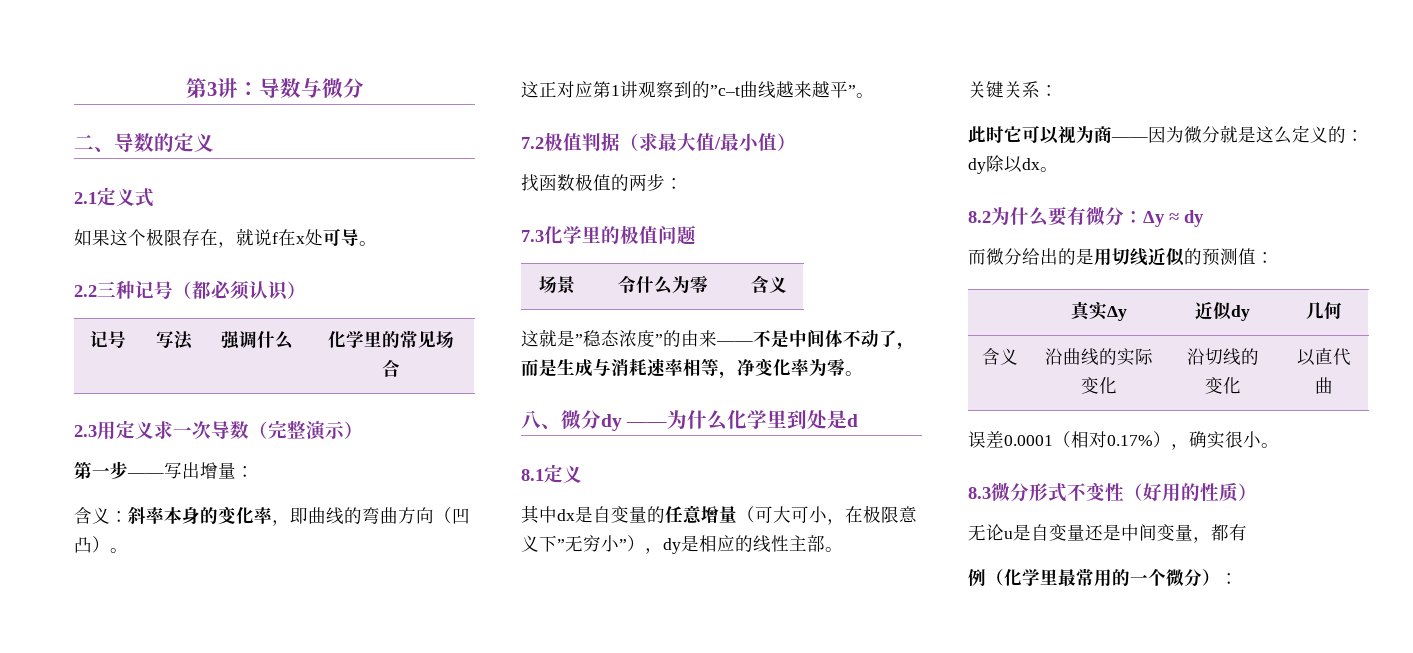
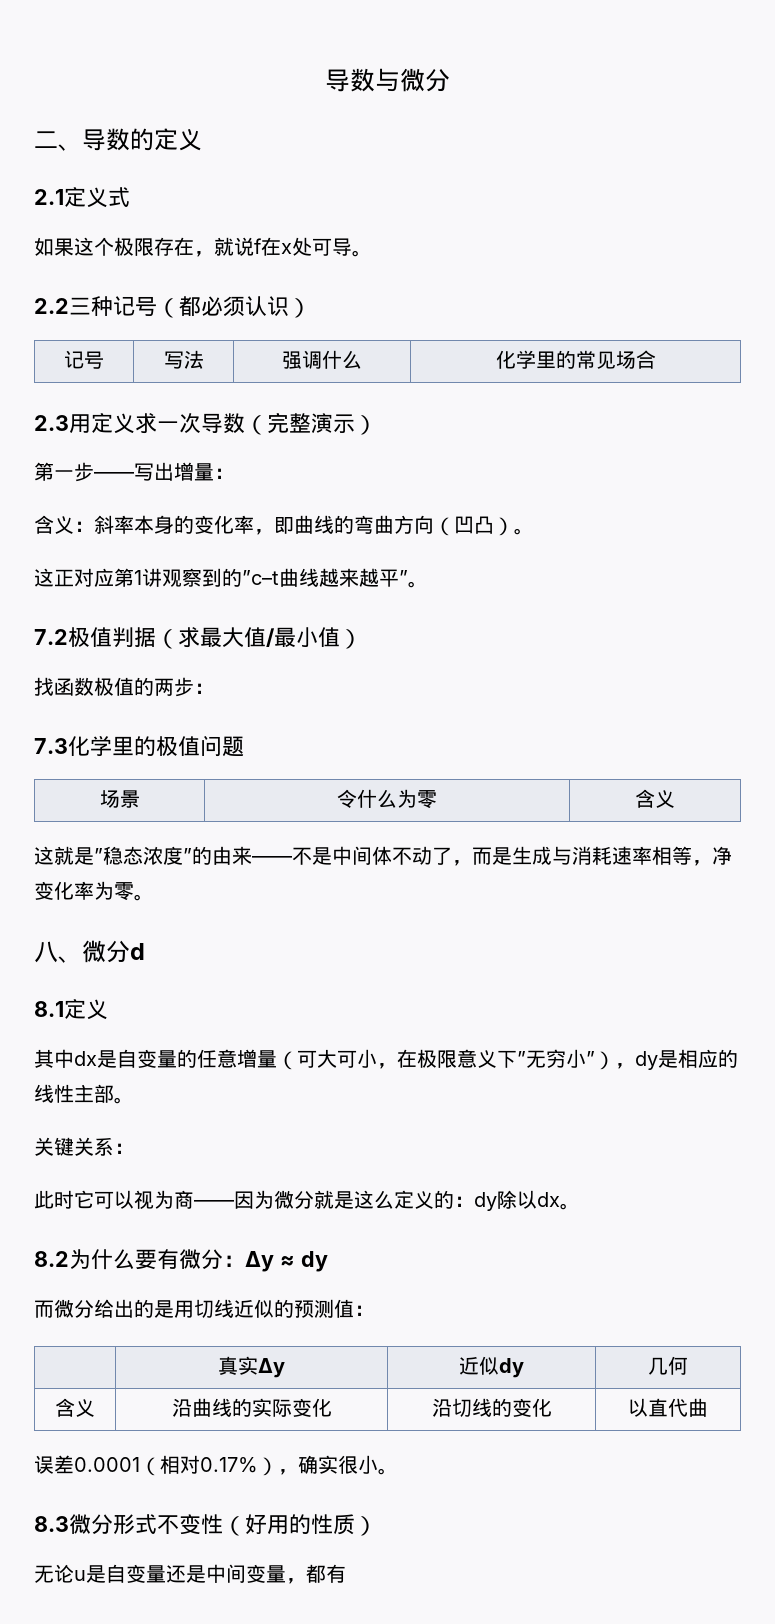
- 第3讲：导数与微分
+ 导数与微分
- 八、微分dy ——为什么化学里到处是d
+ 八、微分d
- 例（化学里最常用的一个微分）：

